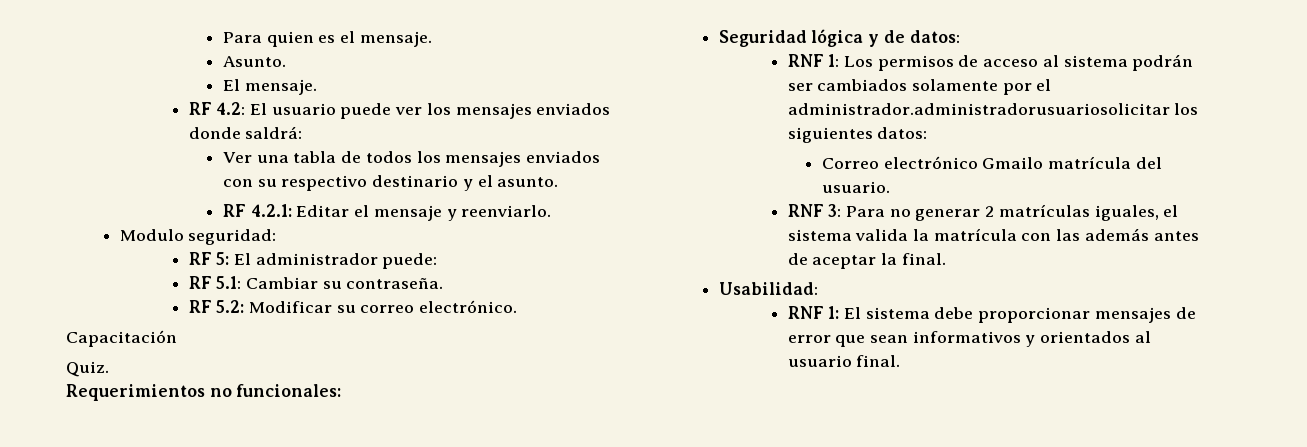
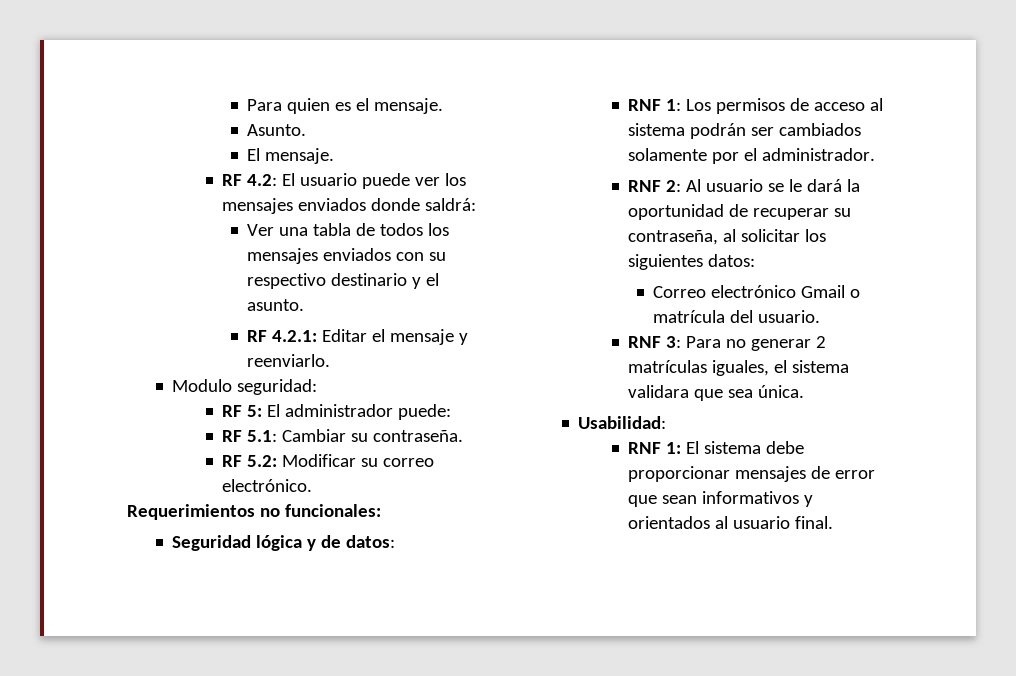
- Capacitación
- Quiz.
- RNF 1: Los permisos de acceso al sistema podrán ser cambiados solamente por el administrador.administradorusuariosolicitar los siguientes datos:
+ RNF 1: Los permisos de acceso al sistema podrán ser cambiados solamente por el administrador.
+ RNF 2: Al usuario se le dará la oportunidad de recuperar su contraseña, al solicitar los siguientes datos:
- Correo electrónico Gmailo matrícula del usuario.
+ Correo electrónico Gmail o matrícula del usuario.
- RNF 3: Para no generar 2 matrículas iguales, el sistema valida la matrícula con las además antes de aceptar la final.
+ RNF 3: Para no generar 2 matrículas iguales, el sistema validara que sea única.

